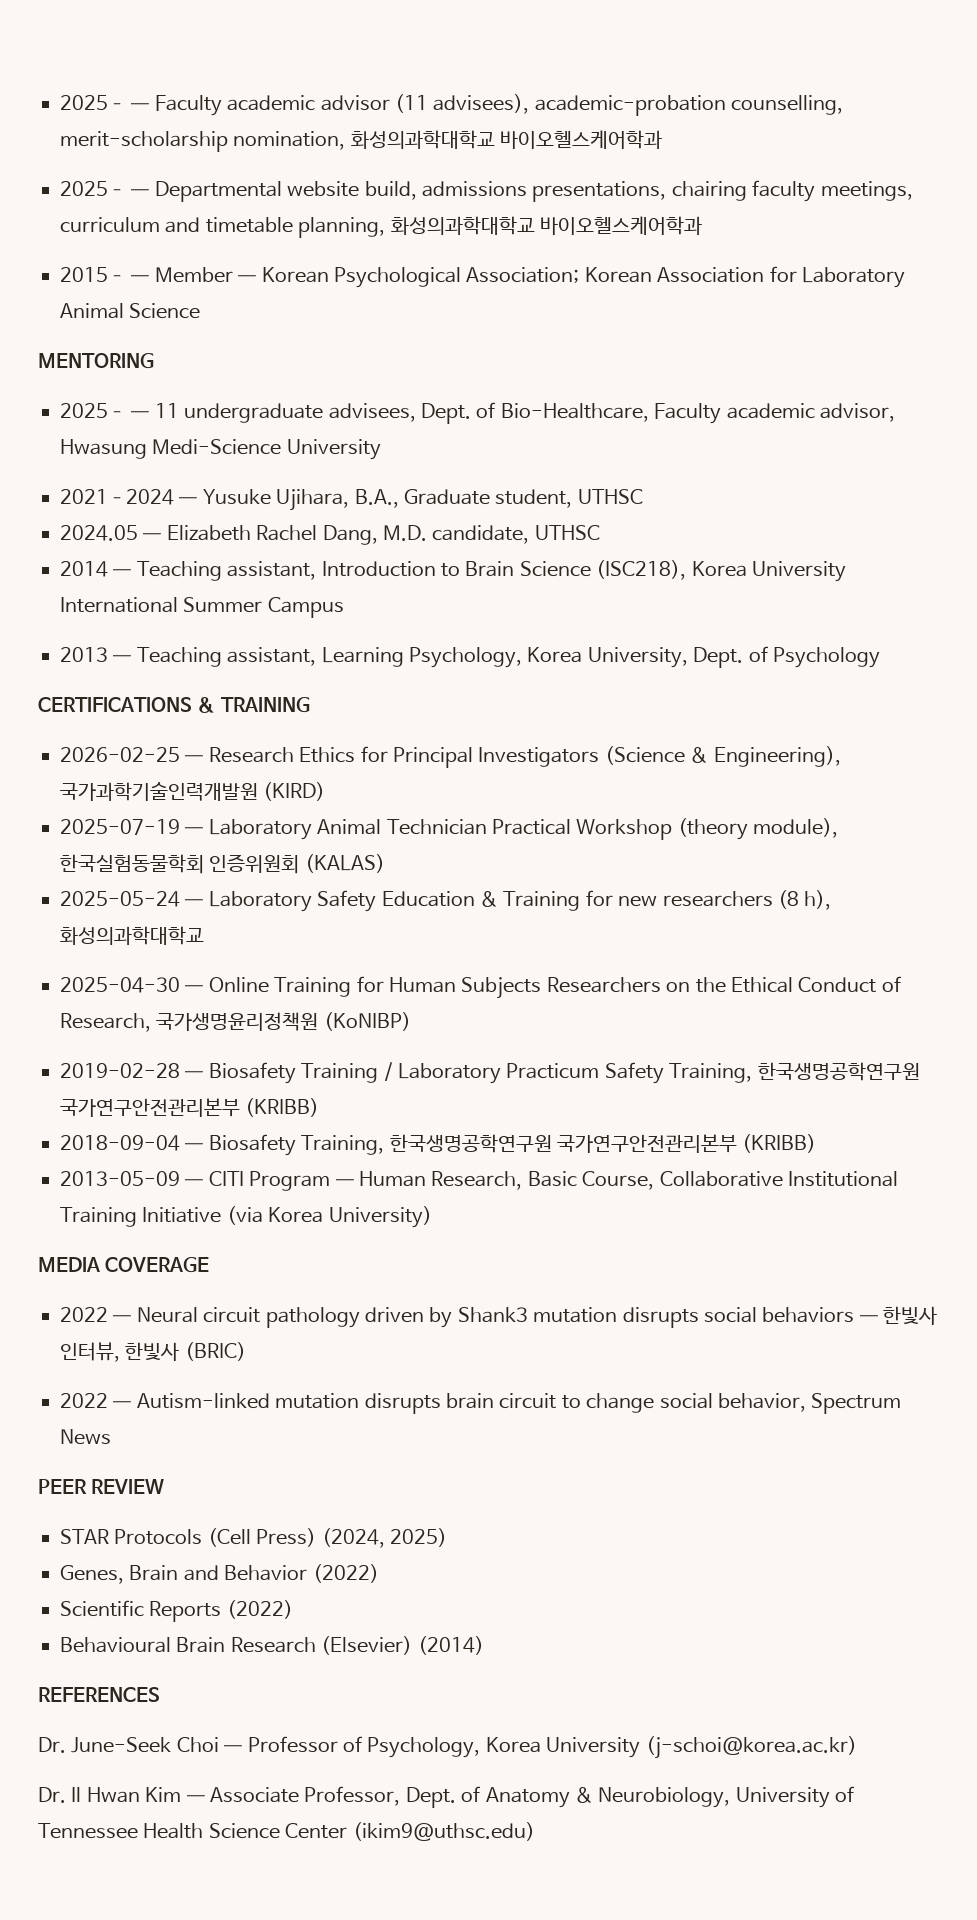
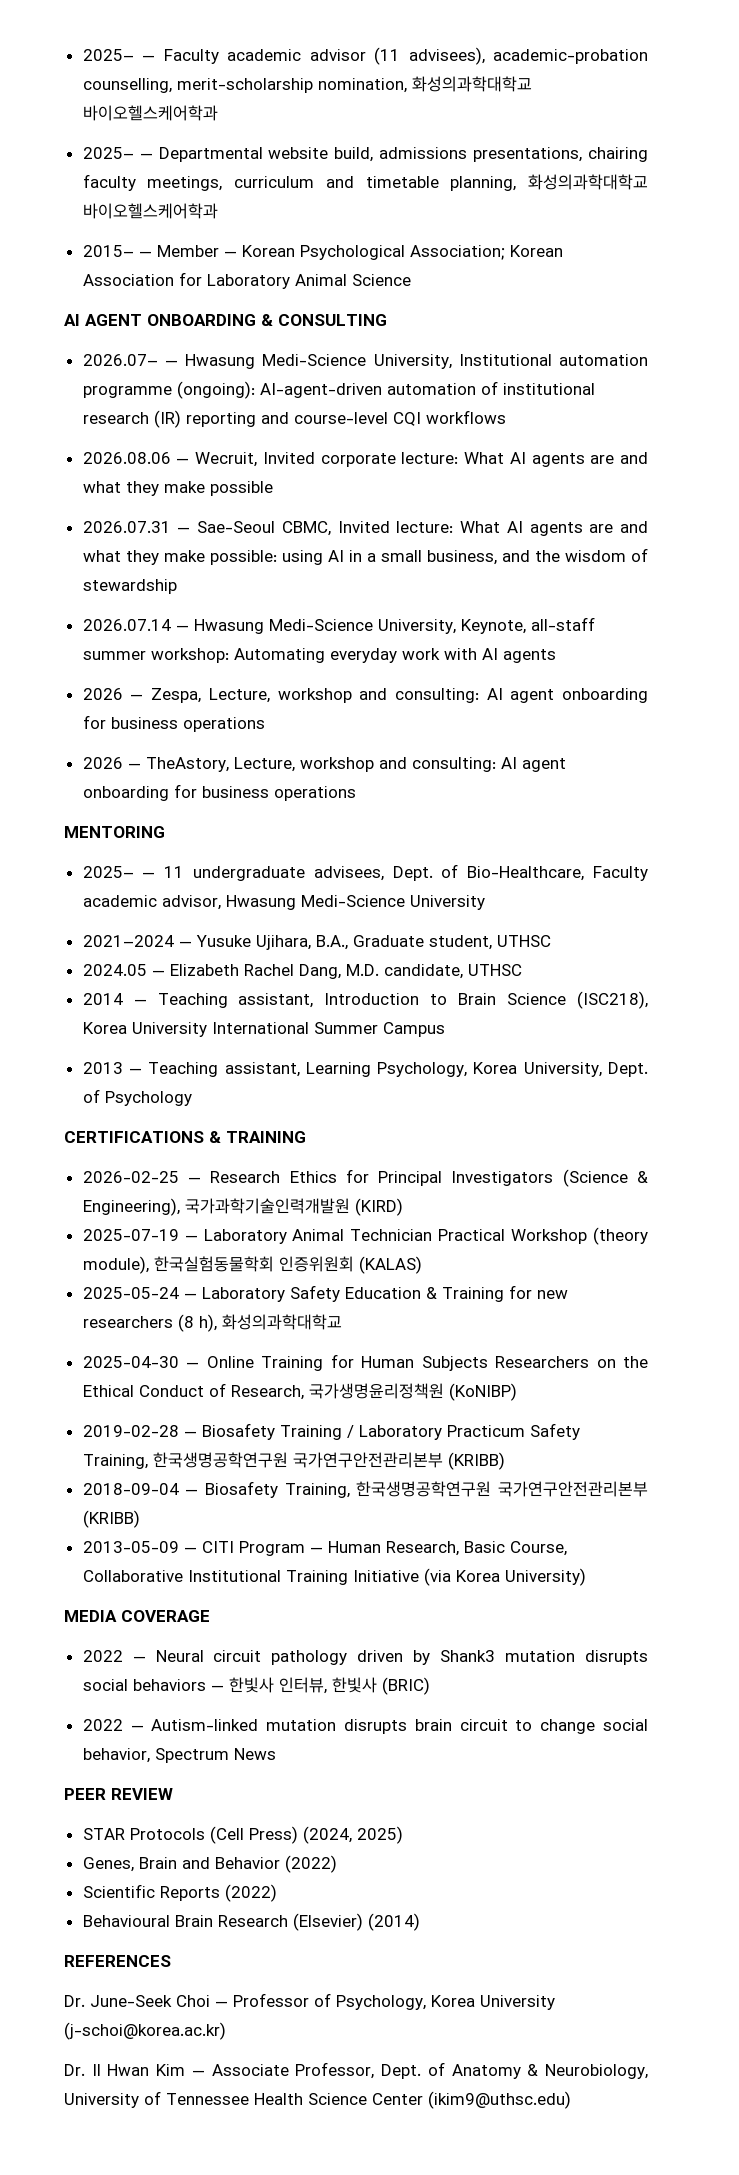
+ AI AGENT ONBOARDING & CONSULTING
+ 2026.07– — Hwasung Medi-Science University, Institutional automation programme (ongoing): AI-agent-driven automation of institutional research (IR) reporting and course-level CQI workflows
+ 2026.08.06 — Wecruit, Invited corporate lecture: What AI agents are and what they make possible
+ 2026.07.31 — Sae-Seoul CBMC, Invited lecture: What AI agents are and what they make possible: using AI in a small business, and the wisdom of stewardship
+ 2026.07.14 — Hwasung Medi-Science University, Keynote, all-staff summer workshop: Automating everyday work with AI agents
+ 2026 — Zespa, Lecture, workshop and consulting: AI agent onboarding for business operations
+ 2026 — TheAstory, Lecture, workshop and consulting: AI agent onboarding for business operations

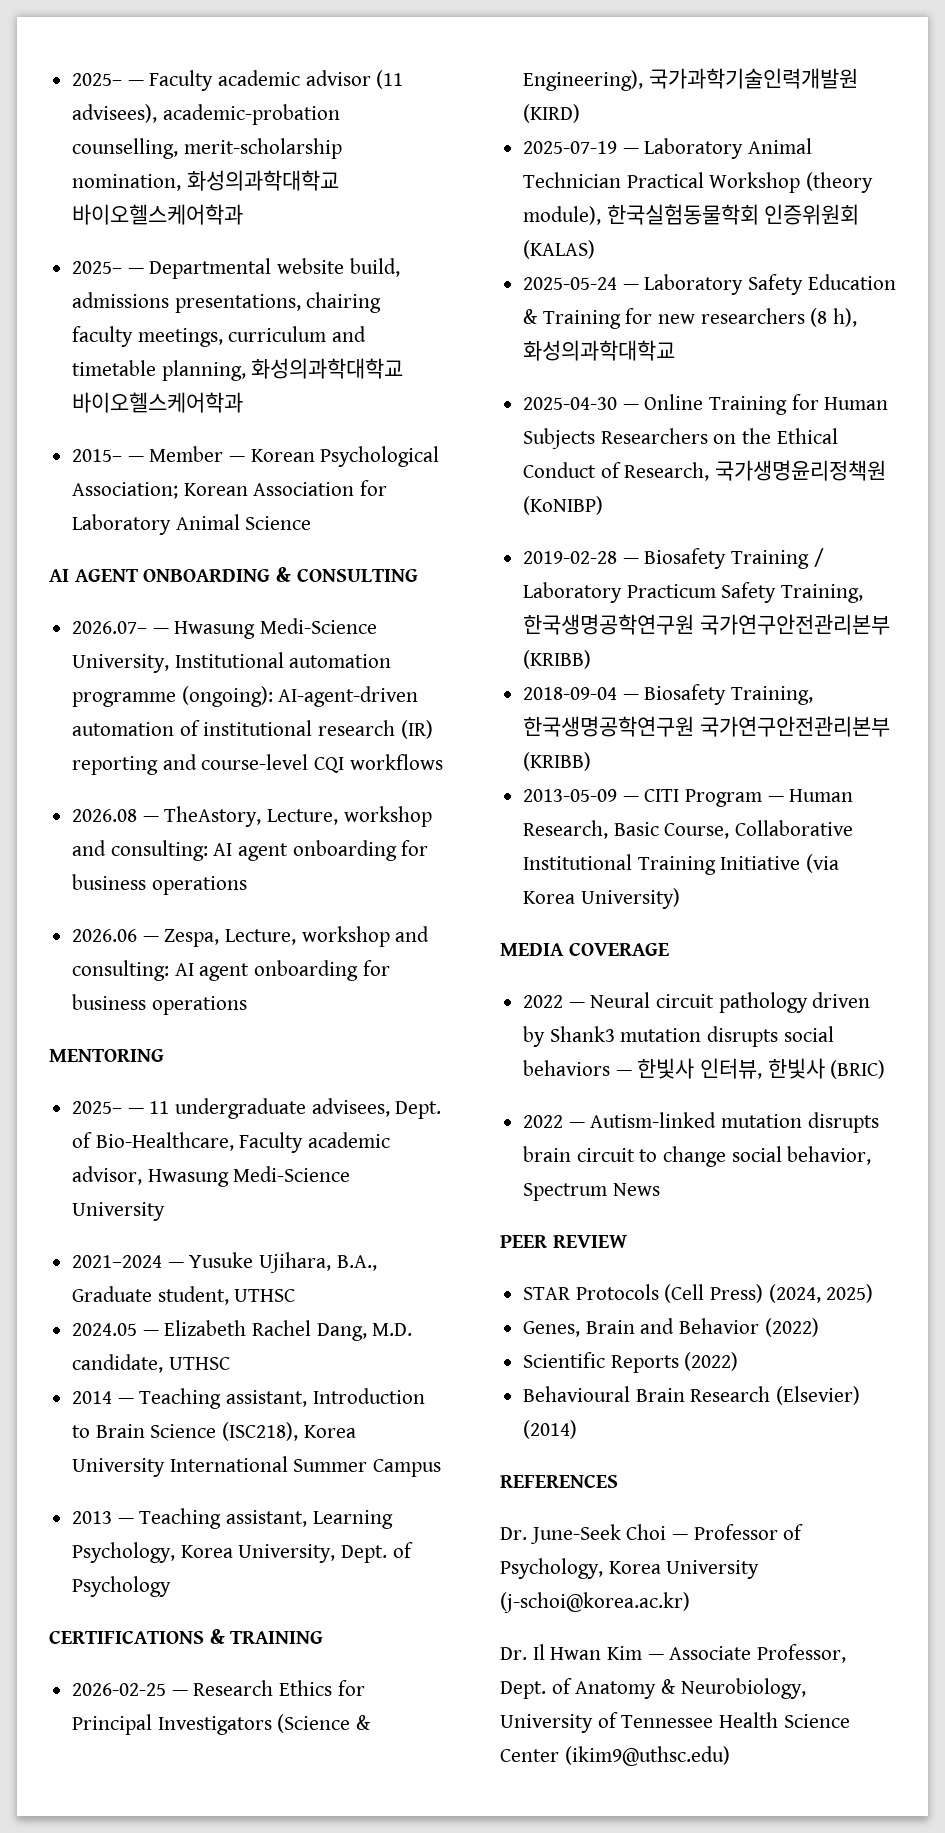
- 2026.08.06 — Wecruit, Invited corporate lecture: What AI agents are and what they make possible
- 2026.07.31 — Sae-Seoul CBMC, Invited lecture: What AI agents are and what they make possible: using AI in a small business, and the wisdom of stewardship
- 2026.07.14 — Hwasung Medi-Science University, Keynote, all-staff summer workshop: Automating everyday work with AI agents
- 2026 — Zespa, Lecture, workshop and consulting: AI agent onboarding for business operations
+ 2026.08 — TheAstory, Lecture, workshop and consulting: AI agent onboarding for business operations
- 2026 — TheAstory, Lecture, workshop and consulting: AI agent onboarding for business operations
+ 2026.06 — Zespa, Lecture, workshop and consulting: AI agent onboarding for business operations

